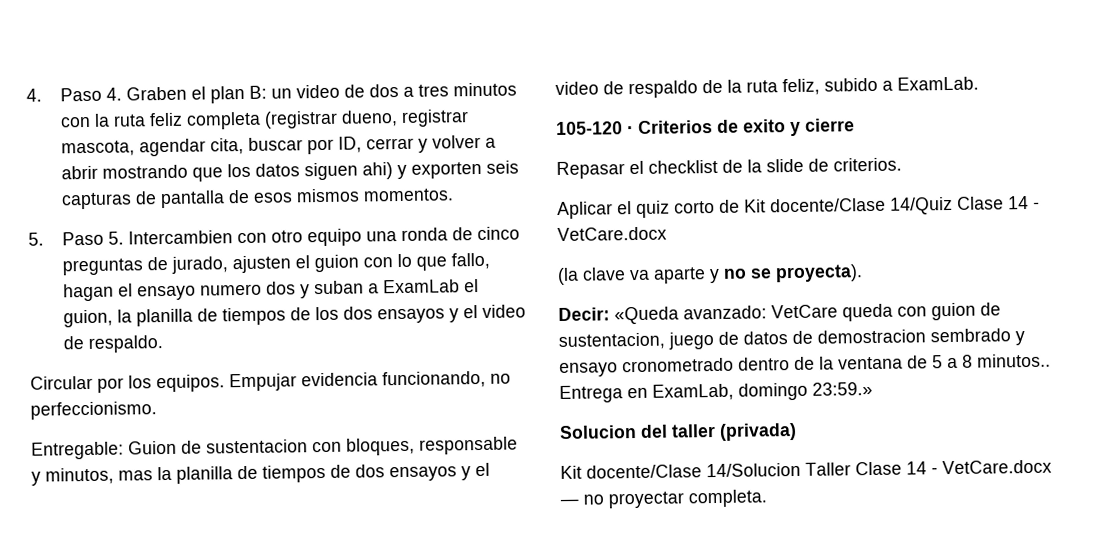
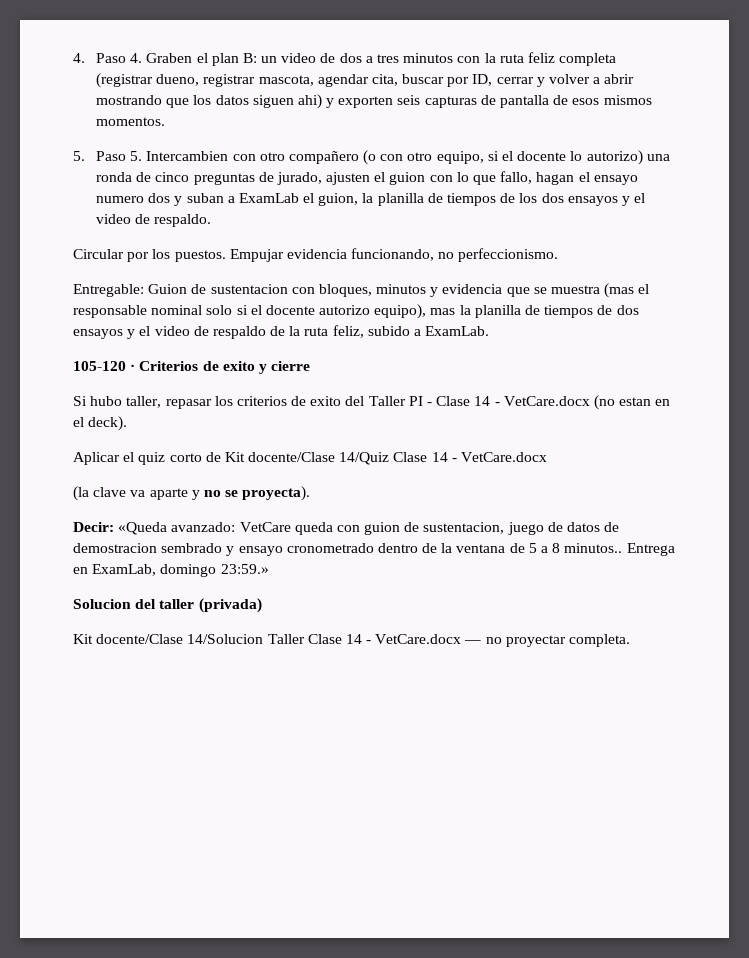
- 5. Paso 5. Intercambien con otro equipo una ronda de cinco preguntas de jurado, ajusten el guion con lo que fallo, hagan el ensayo numero dos y suban a ExamLab el guion, la planilla de tiempos de los dos ensayos y el video de respaldo.
+ 5. Paso 5. Intercambien con otro compañero (o con otro equipo, si el docente lo autorizo) una ronda de cinco preguntas de jurado, ajusten el guion con lo que fallo, hagan el ensayo numero dos y suban a ExamLab el guion, la planilla de tiempos de los dos ensayos y el video de respaldo.
- Circular por los equipos.
+ Circular por los puestos.
- Entregable: Guion de sustentacion con bloques, responsable y minutos, mas la planilla de tiempos de dos ensayos y el video de respaldo de la ruta feliz, subido a ExamLab.
+ Entregable: Guion de sustentacion con bloques, minutos y evidencia que se muestra (mas el responsable nominal solo si el docente autorizo equipo), mas la planilla de tiempos de dos ensayos y el video de respaldo de la ruta feliz, subido a ExamLab.
- Repasar el checklist de la slide de criterios.
+ Si hubo taller, repasar los criterios de exito del Taller PI - Clase 14 - VetCare.docx (no estan en el deck).

